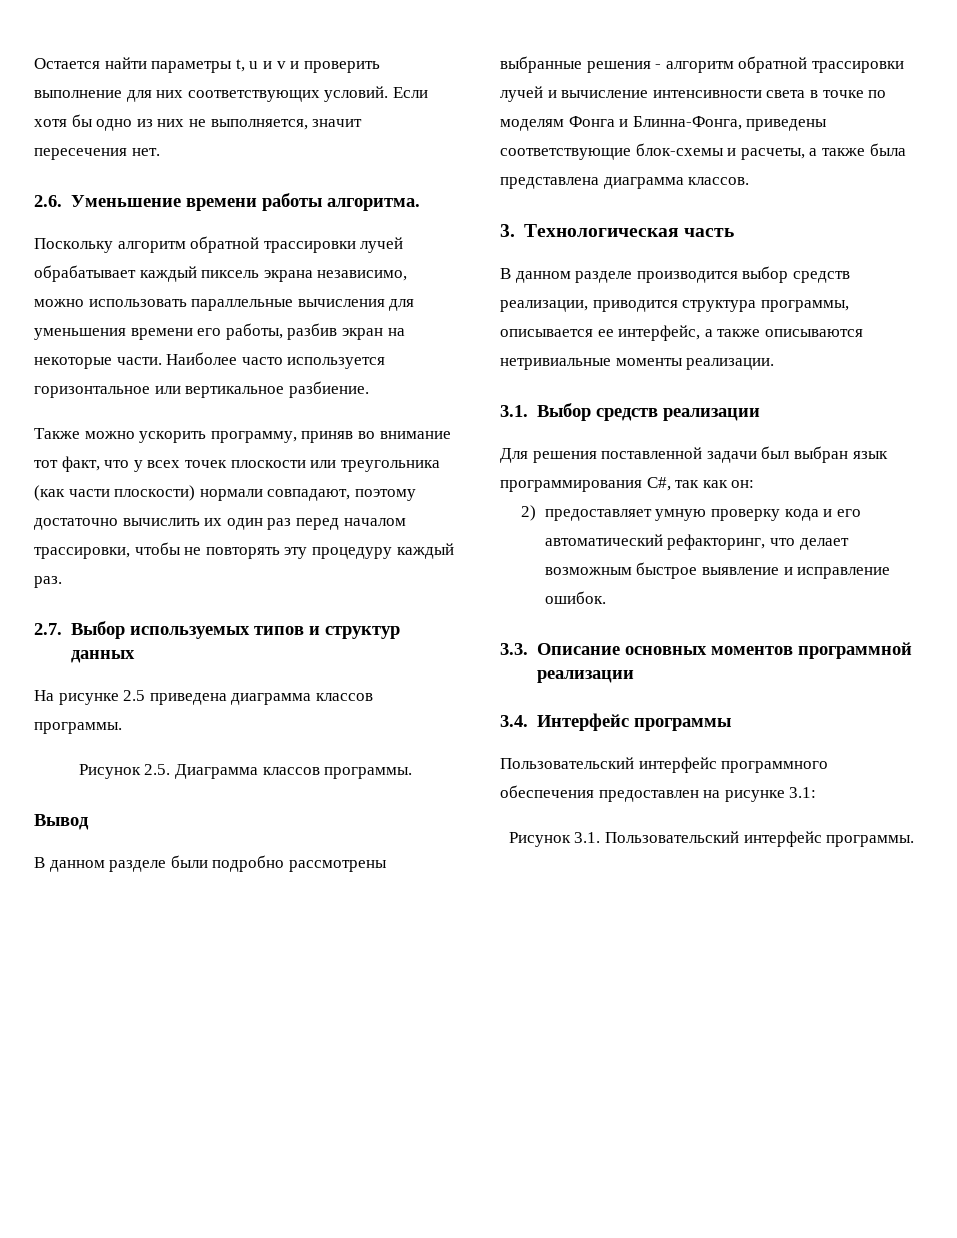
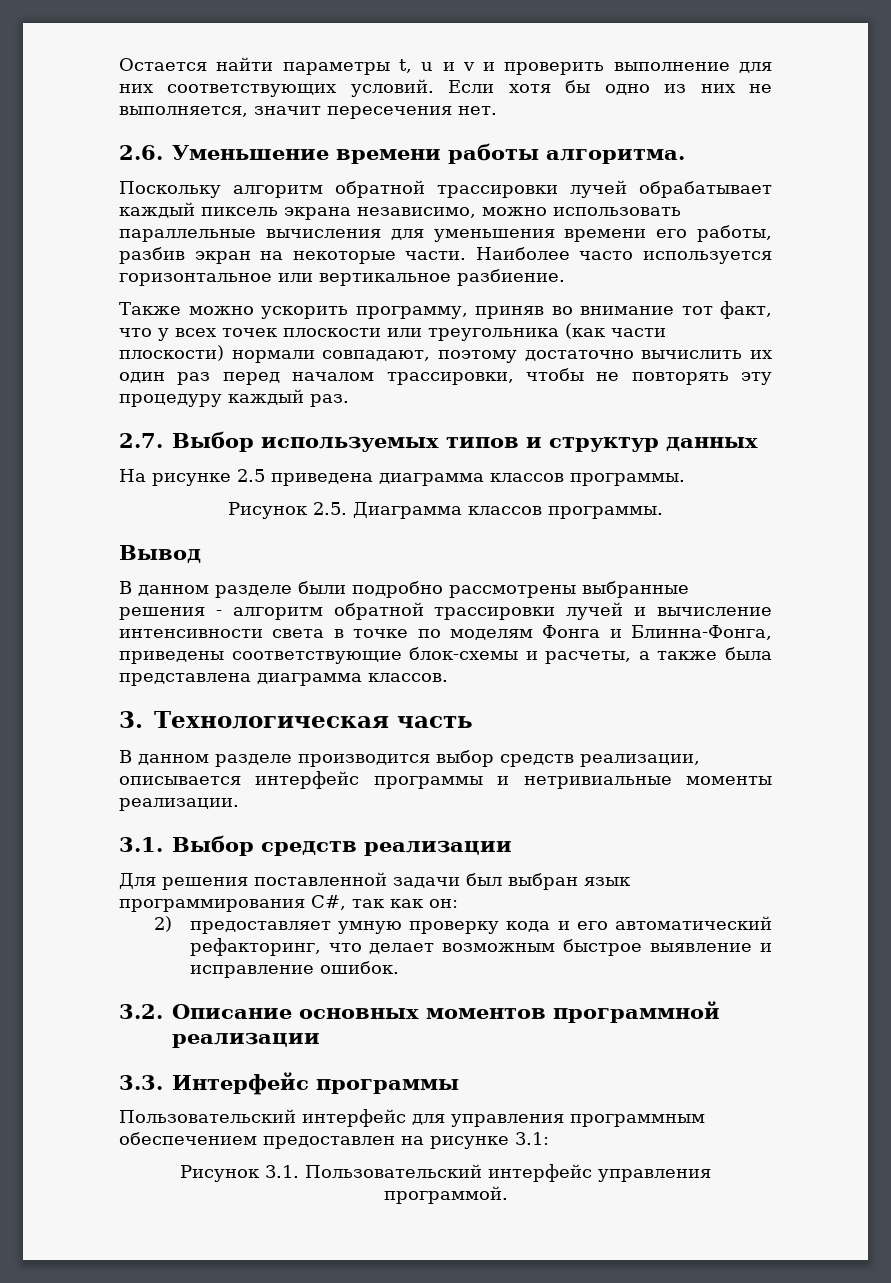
- В данном разделе производится выбор средств реализации, приводится структура программы, описывается ее интерфейс, а также описываются нетривиальные моменты реализации.
+ В данном разделе производится выбор средств реализации, описывается интерфейс программы и нетривиальные моменты реализации.
- 3.3. Описание основных моментов программной реализации
+ 3.2. Описание основных моментов программной реализации
- 3.4. Интерфейс программы
+ 3.3. Интерфейс программы
- Пользовательский интерфейс программного обеспечения предоставлен на рисунке 3.1:
+ Пользовательский интерфейс для управления программным обеспечением предоставлен на рисунке 3.1:
- Рисунок 3.1. Пользовательский интерфейс программы.
+ Рисунок 3.1. Пользовательский интерфейс управления программой.

